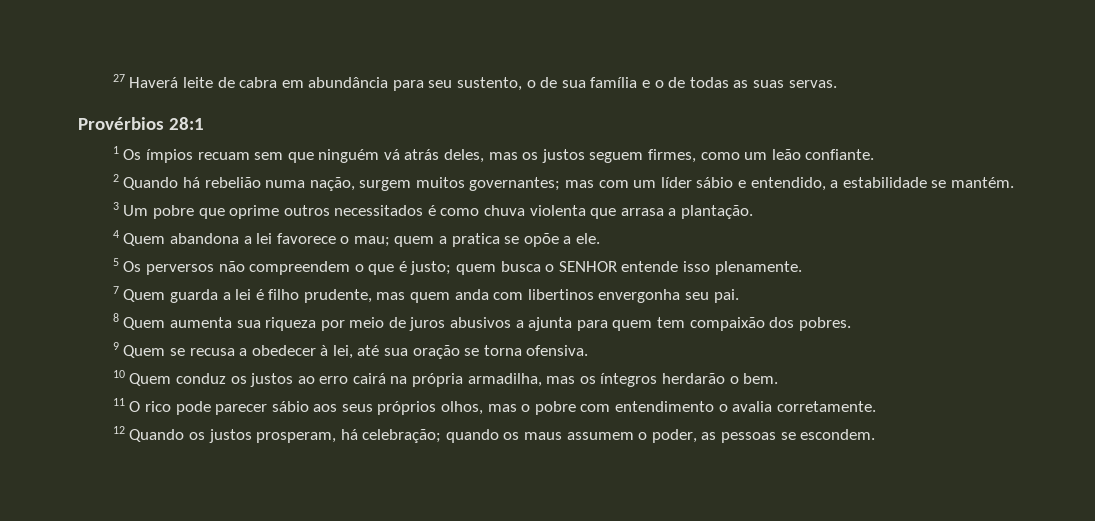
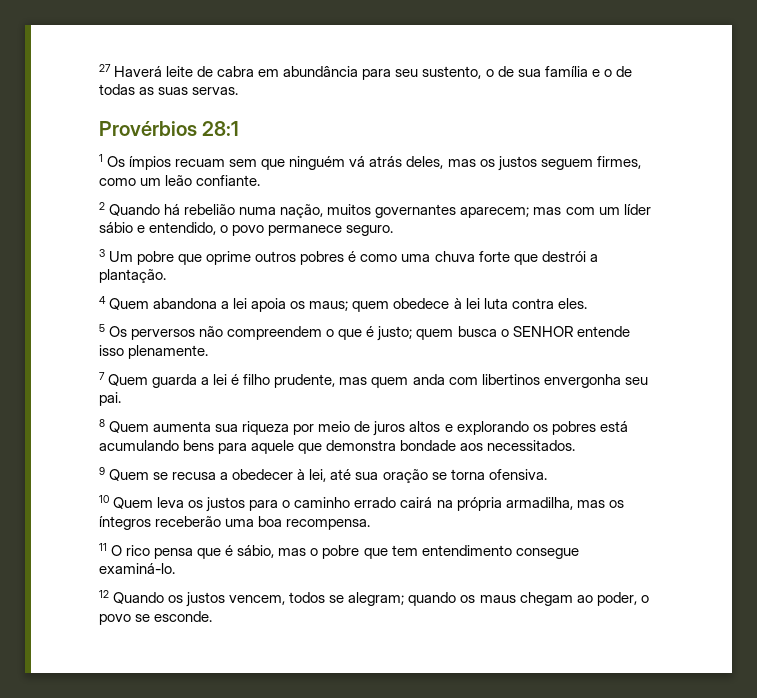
- 2 Quando há rebelião numa nação, surgem muitos governantes; mas com um líder sábio e entendido, a estabilidade se mantém.
+ 2 Quando há rebelião numa nação, muitos governantes aparecem; mas com um líder sábio e entendido, o povo permanece seguro.
- 3 Um pobre que oprime outros necessitados é como chuva violenta que arrasa a plantação.
+ 3 Um pobre que oprime outros pobres é como uma chuva forte que destrói a plantação.
- 4 Quem abandona a lei favorece o mau; quem a pratica se opõe a ele.
+ 4 Quem abandona a lei apoia os maus; quem obedece à lei luta contra eles.
- 8 Quem aumenta sua riqueza por meio de juros abusivos a ajunta para quem tem compaixão dos pobres.
+ 8 Quem aumenta sua riqueza por meio de juros altos e explorando os pobres está acumulando bens para aquele que demonstra bondade aos necessitados.
- 10 Quem conduz os justos ao erro cairá na própria armadilha, mas os íntegros herdarão o bem.
+ 10 Quem leva os justos para o caminho errado cairá na própria armadilha, mas os íntegros receberão uma boa recompensa.
- 11 O rico pode parecer sábio aos seus próprios olhos, mas o pobre com entendimento o avalia corretamente.
- 12 Quando os justos prosperam, há celebração; quando os maus assumem o poder, as pessoas se escondem.
+ 11 O rico pensa que é sábio, mas o pobre que tem entendimento consegue examiná-lo.
+ 12 Quando os justos vencem, todos se alegram; quando os maus chegam ao poder, o povo se esconde.

